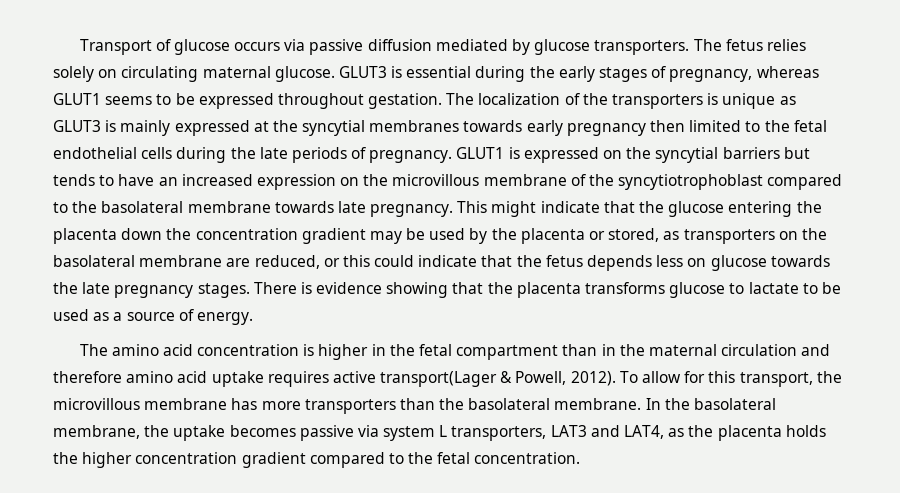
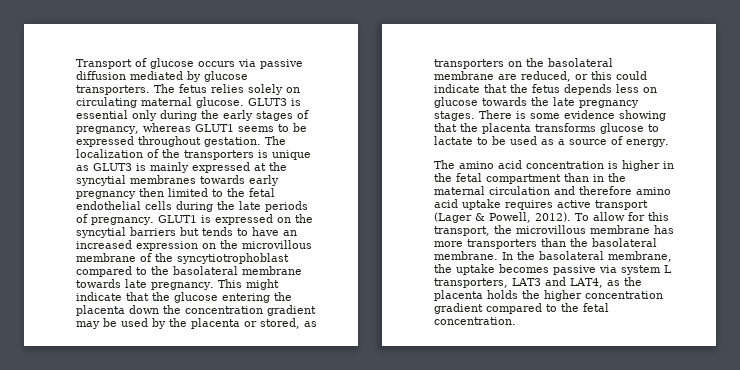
- GLUT3 is essential during the early stages of pregnancy, whereas GLUT1 seems to be expressed throughout gestation.
+ GLUT3 is essential only during the early stages of pregnancy, whereas GLUT1 seems to be expressed throughout gestation.
- There is evidence showing that the placenta transforms glucose to lactate to be used as a source of energy.
+ There is some evidence showing that the placenta transforms glucose to lactate to be used as a source of energy.
- The amino acid concentration is higher in the fetal compartment than in the maternal circulation and therefore amino acid uptake requires active transport(Lager & Powell, 2012).
+ The amino acid concentration is higher in the fetal compartment than in the maternal circulation and therefore amino acid uptake requires active transport (Lager & Powell, 2012).

